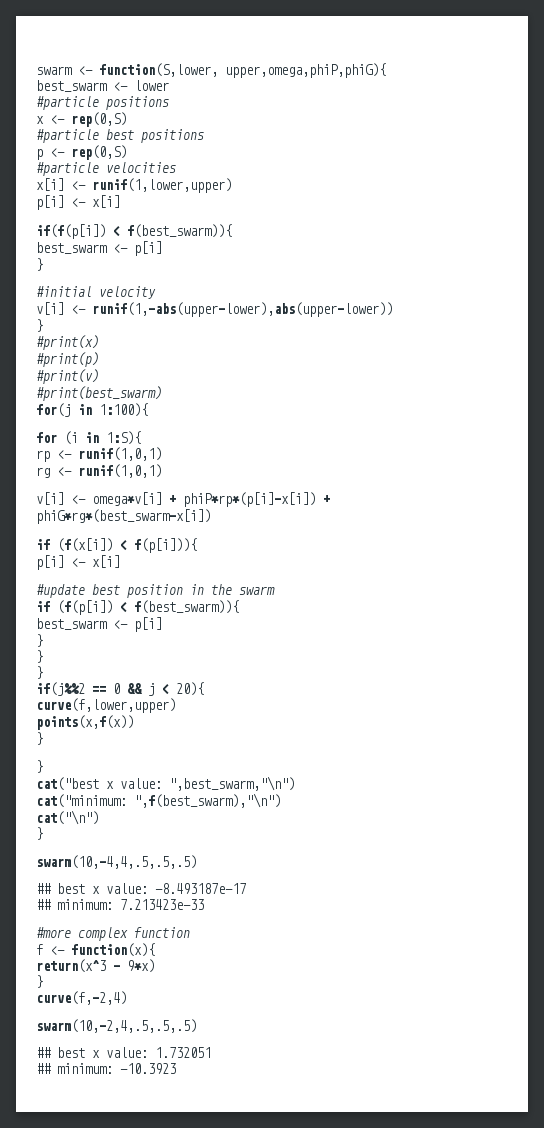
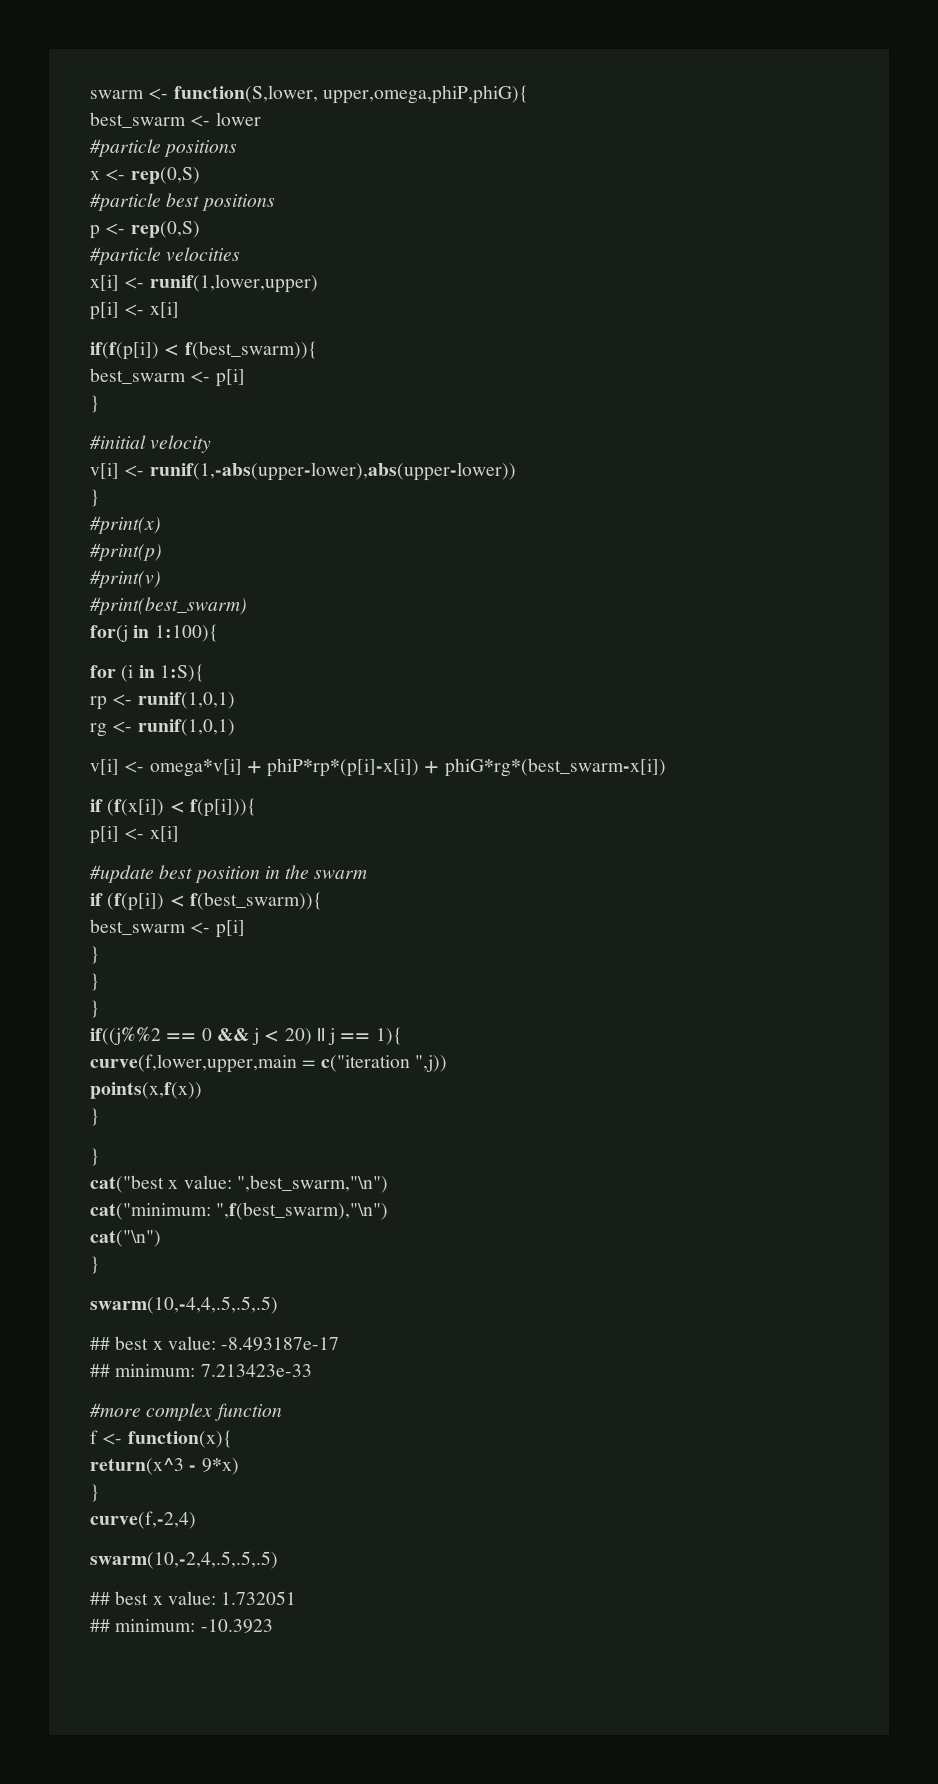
- if(j%%2 == 0 && j < 20){
- curve(f,lower,upper)
+ if((j%%2 == 0 && j < 20) || j == 1){
+ curve(f,lower,upper,main = c("iteration ",j))

